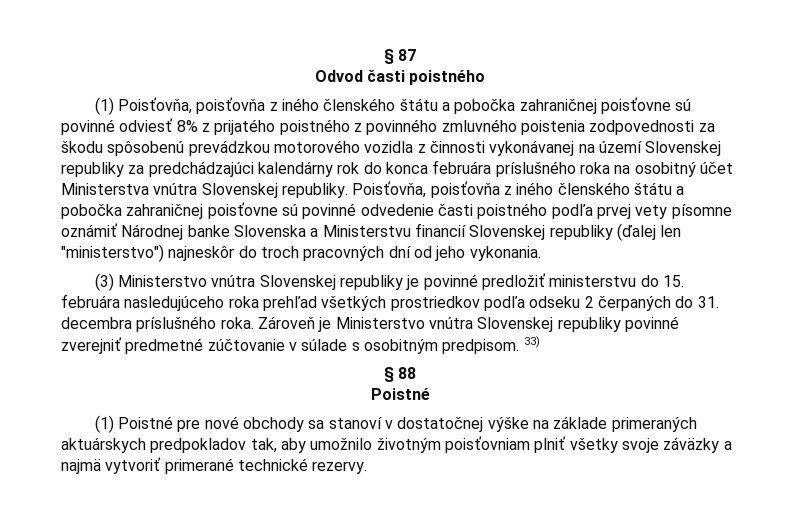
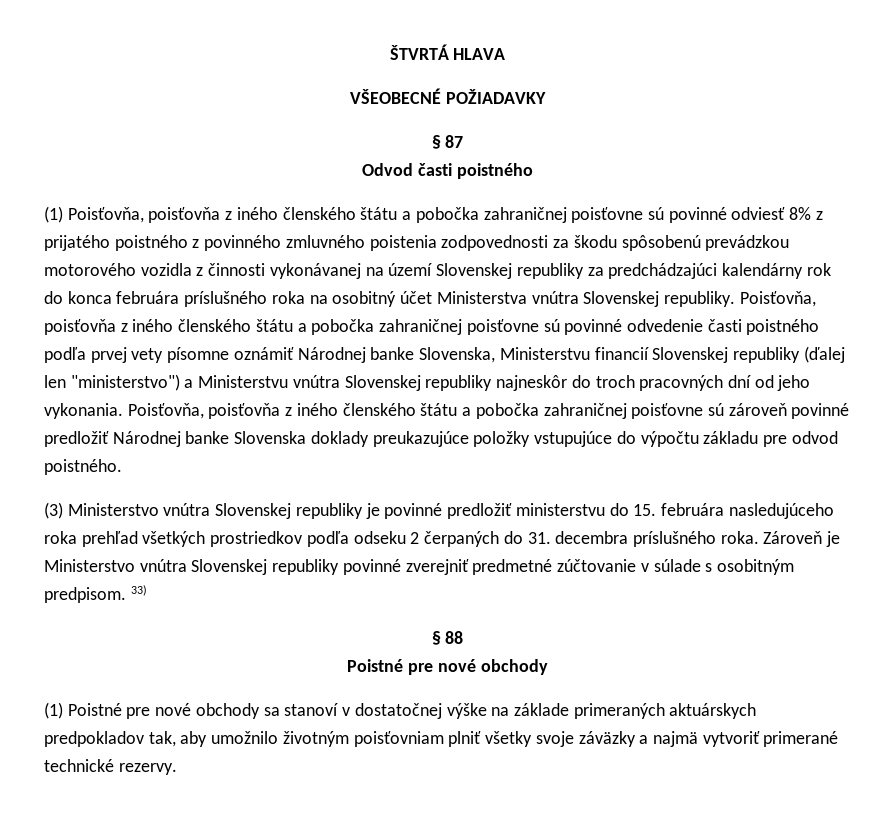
+ ŠTVRTÁ HLAVA
+ VŠEOBECNÉ POŽIADAVKY
- Poisťovňa, poisťovňa z iného členského štátu a pobočka zahraničnej poisťovne sú povinné odvedenie časti poistného podľa prvej vety písomne oznámiť Národnej banke Slovenska a Ministerstvu financií Slovenskej republiky (ďalej len "ministerstvo") najneskôr do troch pracovných dní od jeho vykonania.
+ Poisťovňa, poisťovňa z iného členského štátu a pobočka zahraničnej poisťovne sú povinné odvedenie časti poistného podľa prvej vety písomne oznámiť Národnej banke Slovenska, Ministerstvu financií Slovenskej republiky (ďalej len "ministerstvo") a Ministerstvu vnútra Slovenskej republiky najneskôr do troch pracovných dní od jeho vykonania. Poisťovňa, poisťovňa z iného členského štátu a pobočka zahraničnej poisťovne sú zároveň povinné predložiť Národnej banke Slovenska doklady preukazujúce položky vstupujúce do výpočtu základu pre odvod poistného.
  § 88
- Poistné
+ Poistné pre nové obchody

